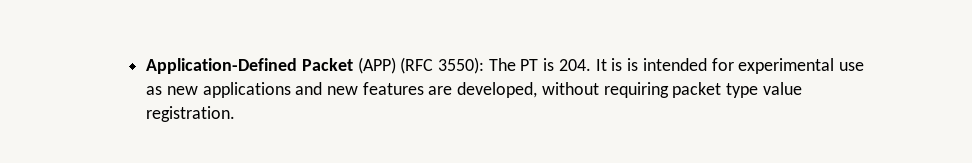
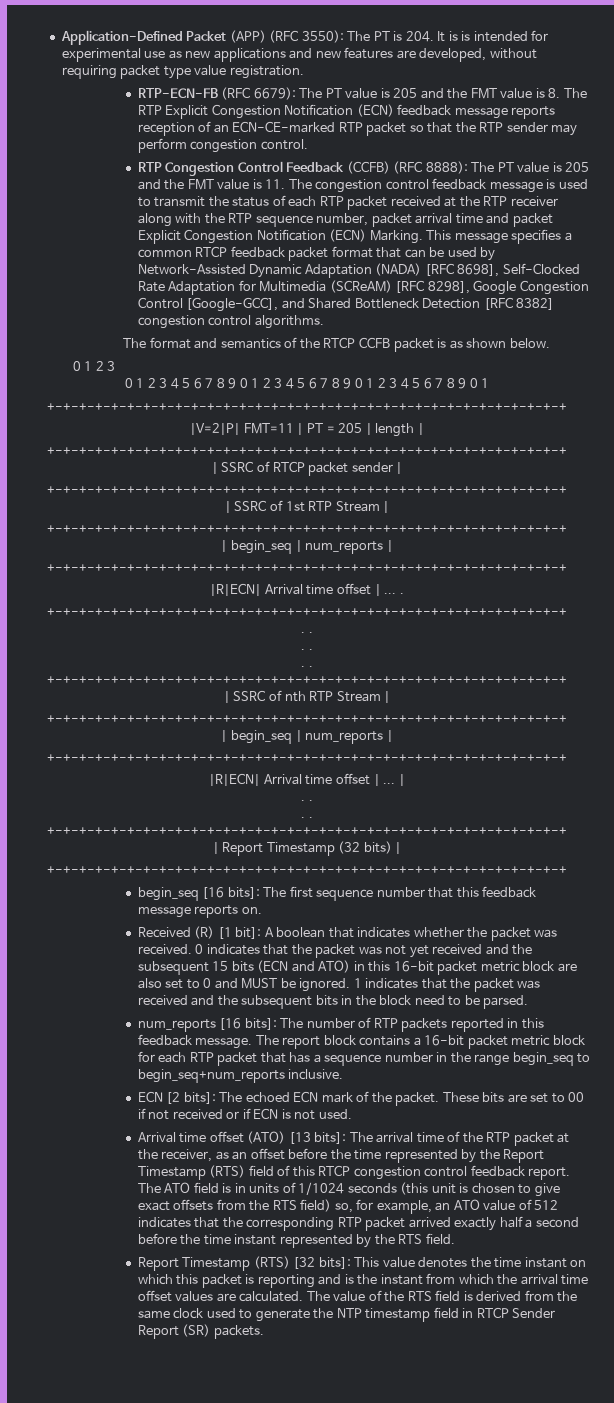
+ RTP-ECN-FB (RFC 6679): The PT value is 205 and the FMT value is 8. The RTP Explicit Congestion Notification (ECN) feedback message reports reception of an ECN-CE-marked RTP packet so that the RTP sender may perform congestion control.
+ RTP Congestion Control Feedback (CCFB) (RFC 8888): The PT value is 205 and the FMT value is 11. The congestion control feedback message is used to transmit the status of each RTP packet received at the RTP receiver along with the RTP sequence number, packet arrival time and packet Explicit Congestion Notification (ECN) Marking. This message specifies a common RTCP feedback packet format that can be used by Network-Assisted Dynamic Adaptation (NADA) [RFC 8698], Self-Clocked Rate Adaptation for Multimedia (SCReAM) [RFC 8298], Google Congestion Control [Google-GCC], and Shared Bottleneck Detection [RFC 8382] congestion control algorithms.
+ The format and semantics of the RTCP CCFB packet is as shown below.
+ 0 1 2 3
+ 0 1 2 3 4 5 6 7 8 9 0 1 2 3 4 5 6 7 8 9 0 1 2 3 4 5 6 7 8 9 0 1
+ +-+-+-+-+-+-+-+-+-+-+-+-+-+-+-+-+-+-+-+-+-+-+-+-+-+-+-+-+-+-+-+-+
+ |V=2|P| FMT=11 | PT = 205 | length |
+ +-+-+-+-+-+-+-+-+-+-+-+-+-+-+-+-+-+-+-+-+-+-+-+-+-+-+-+-+-+-+-+-+
+ | SSRC of RTCP packet sender |
+ +-+-+-+-+-+-+-+-+-+-+-+-+-+-+-+-+-+-+-+-+-+-+-+-+-+-+-+-+-+-+-+-+
+ | SSRC of 1st RTP Stream |
+ +-+-+-+-+-+-+-+-+-+-+-+-+-+-+-+-+-+-+-+-+-+-+-+-+-+-+-+-+-+-+-+-+
+ | begin_seq | num_reports |
+ +-+-+-+-+-+-+-+-+-+-+-+-+-+-+-+-+-+-+-+-+-+-+-+-+-+-+-+-+-+-+-+-+
+ |R|ECN| Arrival time offset | ... .
+ +-+-+-+-+-+-+-+-+-+-+-+-+-+-+-+-+-+-+-+-+-+-+-+-+-+-+-+-+-+-+-+-+
+ . .
+ . .
+ . .
+ +-+-+-+-+-+-+-+-+-+-+-+-+-+-+-+-+-+-+-+-+-+-+-+-+-+-+-+-+-+-+-+-+
+ | SSRC of nth RTP Stream |
+ +-+-+-+-+-+-+-+-+-+-+-+-+-+-+-+-+-+-+-+-+-+-+-+-+-+-+-+-+-+-+-+-+
+ | begin_seq | num_reports |
+ +-+-+-+-+-+-+-+-+-+-+-+-+-+-+-+-+-+-+-+-+-+-+-+-+-+-+-+-+-+-+-+-+
+ |R|ECN| Arrival time offset | ... |
+ . .
+ . .
+ +-+-+-+-+-+-+-+-+-+-+-+-+-+-+-+-+-+-+-+-+-+-+-+-+-+-+-+-+-+-+-+-+
+ | Report Timestamp (32 bits) |
+ +-+-+-+-+-+-+-+-+-+-+-+-+-+-+-+-+-+-+-+-+-+-+-+-+-+-+-+-+-+-+-+-+
+ begin_seq [16 bits]: The first sequence number that this feedback message reports on.
+ Received (R) [1 bit]: A boolean that indicates whether the packet was received. 0 indicates that the packet was not yet received and the subsequent 15 bits (ECN and ATO) in this 16-bit packet metric block are also set to 0 and MUST be ignored. 1 indicates that the packet was received and the subsequent bits in the block need to be parsed.
+ num_reports [16 bits]: The number of RTP packets reported in this feedback message. The report block contains a 16-bit packet metric block for each RTP packet that has a sequence number in the range begin_seq to begin_seq+num_reports inclusive.
+ ECN [2 bits]: The echoed ECN mark of the packet. These bits are set to 00 if not received or if ECN is not used.
+ Arrival time offset (ATO) [13 bits]: The arrival time of the RTP packet at the receiver, as an offset before the time represented by the Report Timestamp (RTS) field of this RTCP congestion control feedback report. The ATO field is in units of 1/1024 seconds (this unit is chosen to give exact offsets from the RTS field) so, for example, an ATO value of 512 indicates that the corresponding RTP packet arrived exactly half a second before the time instant represented by the RTS field.
+ Report Timestamp (RTS) [32 bits]: This value denotes the time instant on which this packet is reporting and is the instant from which the arrival time offset values are calculated. The value of the RTS field is derived from the same clock used to generate the NTP timestamp field in RTCP Sender Report (SR) packets.

